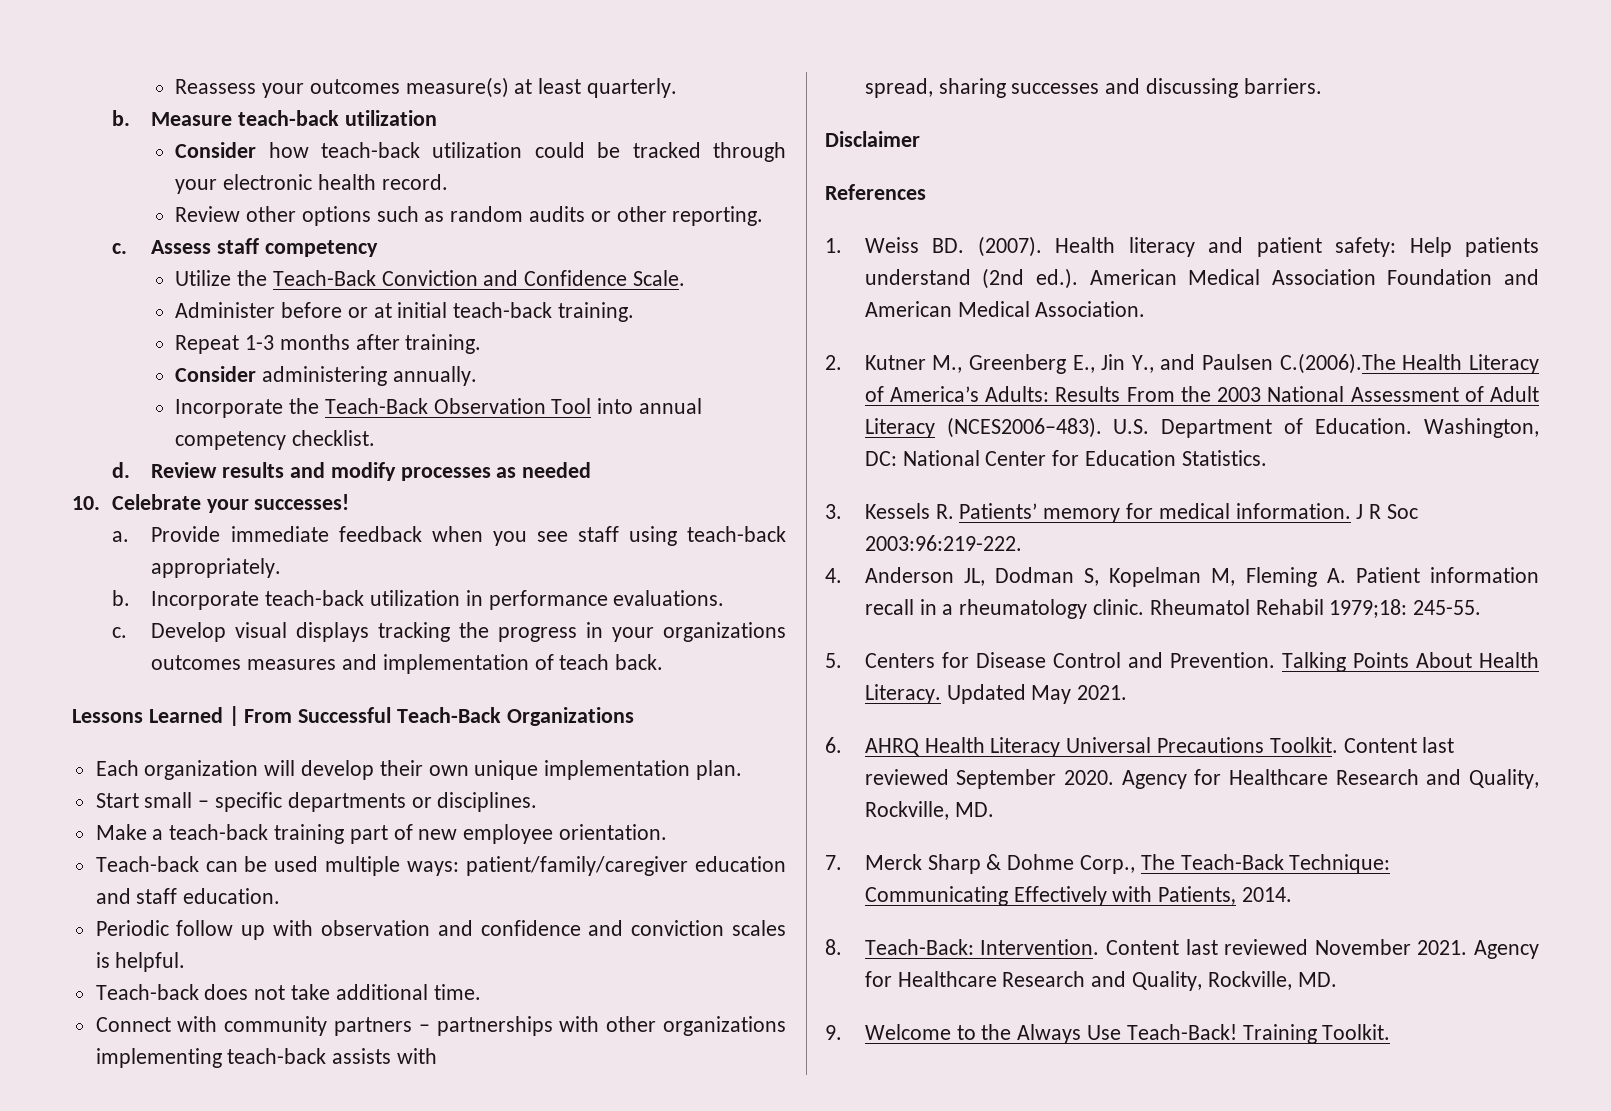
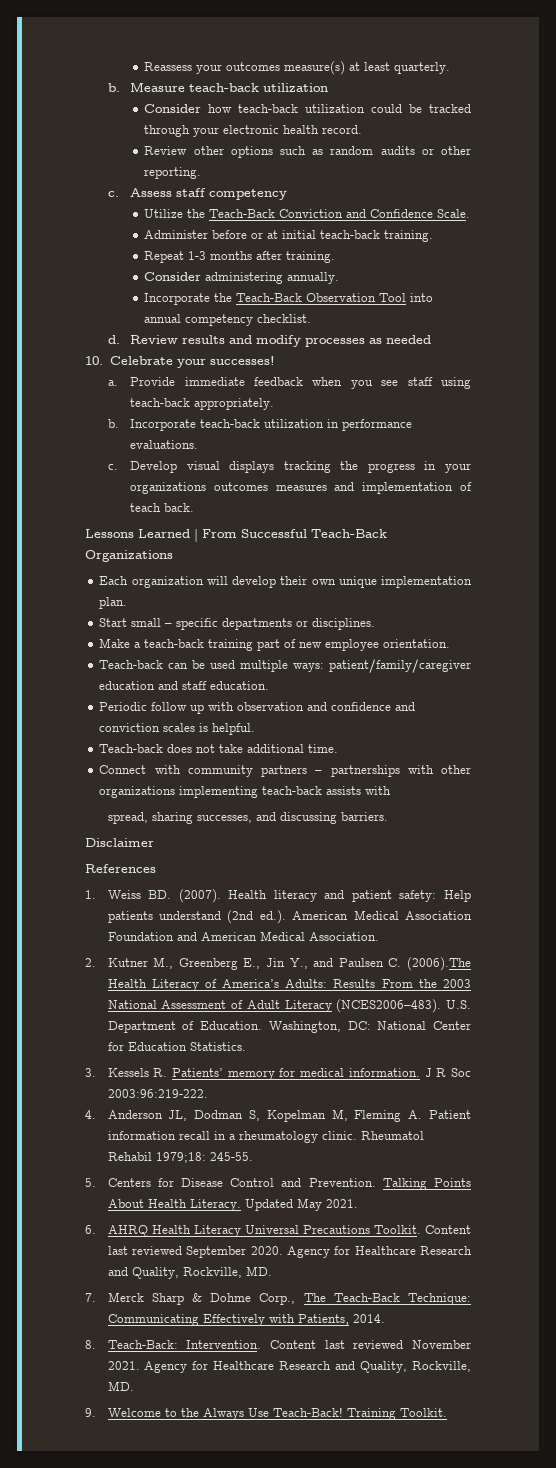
- spread, sharing successes and discussing barriers.
+ spread, sharing successes, and discussing barriers.
- 2. Kutner M., Greenberg E., Jin Y., and Paulsen C.(2006).The Health Literacy of America’s Adults: Results From the 2003 National Assessment of Adult Literacy (NCES2006–483).
+ 2. Kutner M., Greenberg E., Jin Y., and Paulsen C. (2006).The Health Literacy of America’s Adults: Results From the 2003 National Assessment of Adult Literacy (NCES2006–483).

